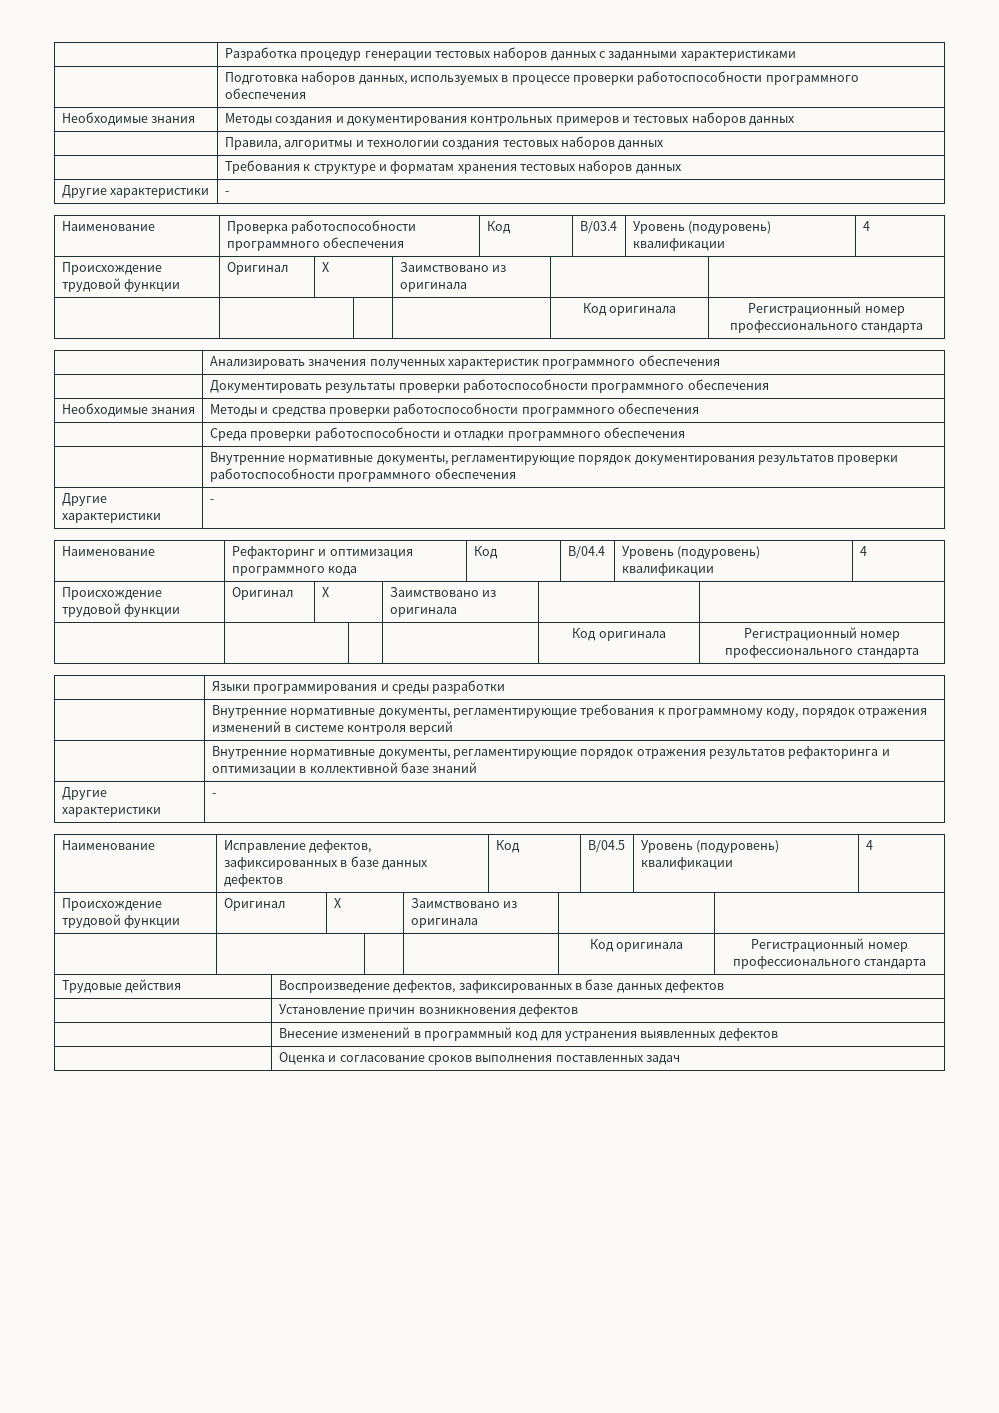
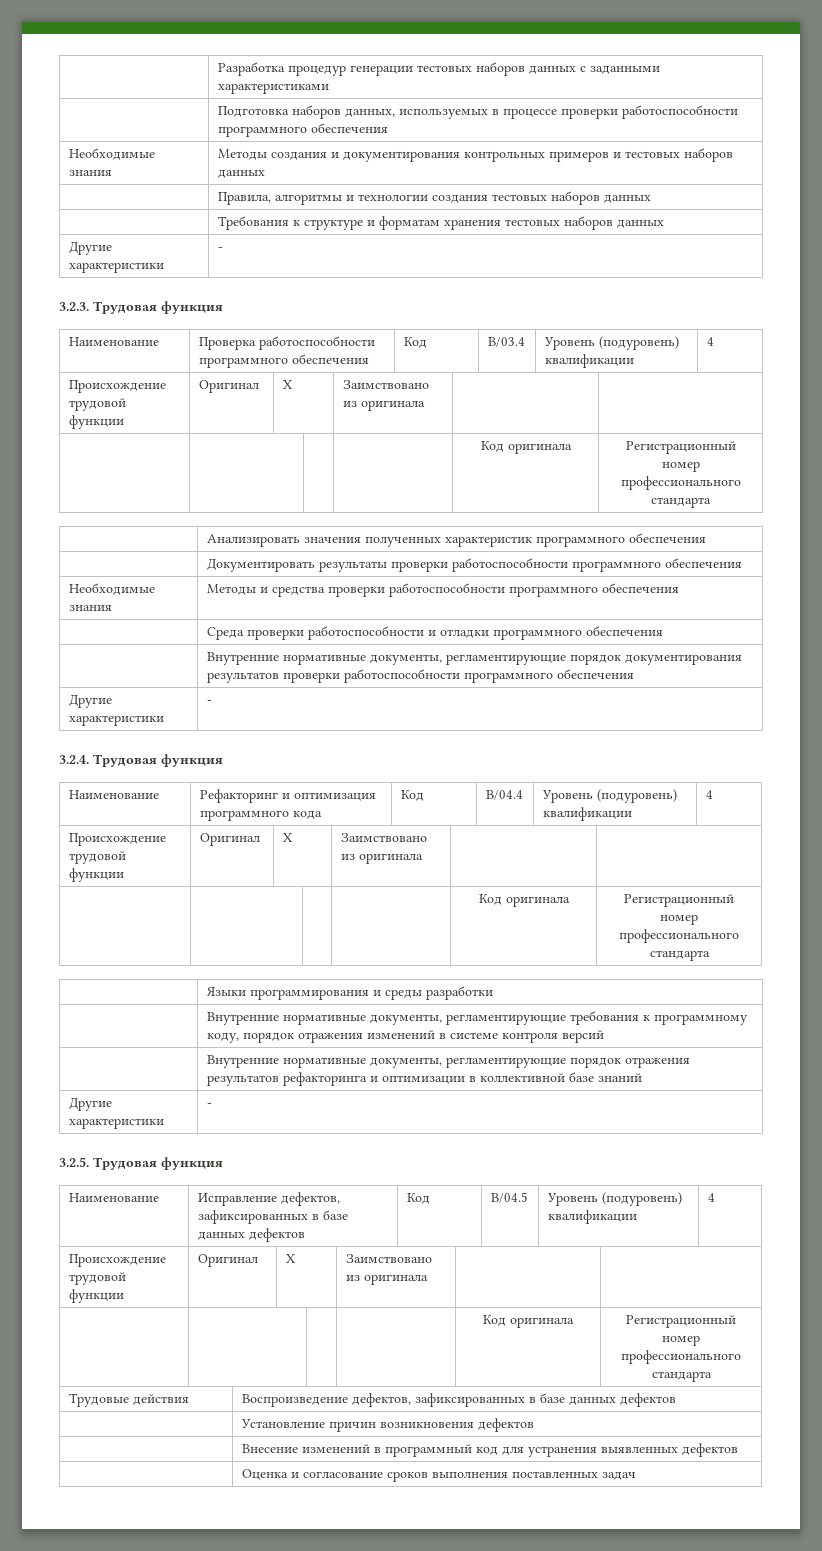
+ 3.2.3. Трудовая функция
+ 3.2.4. Трудовая функция
+ 3.2.5. Трудовая функция

